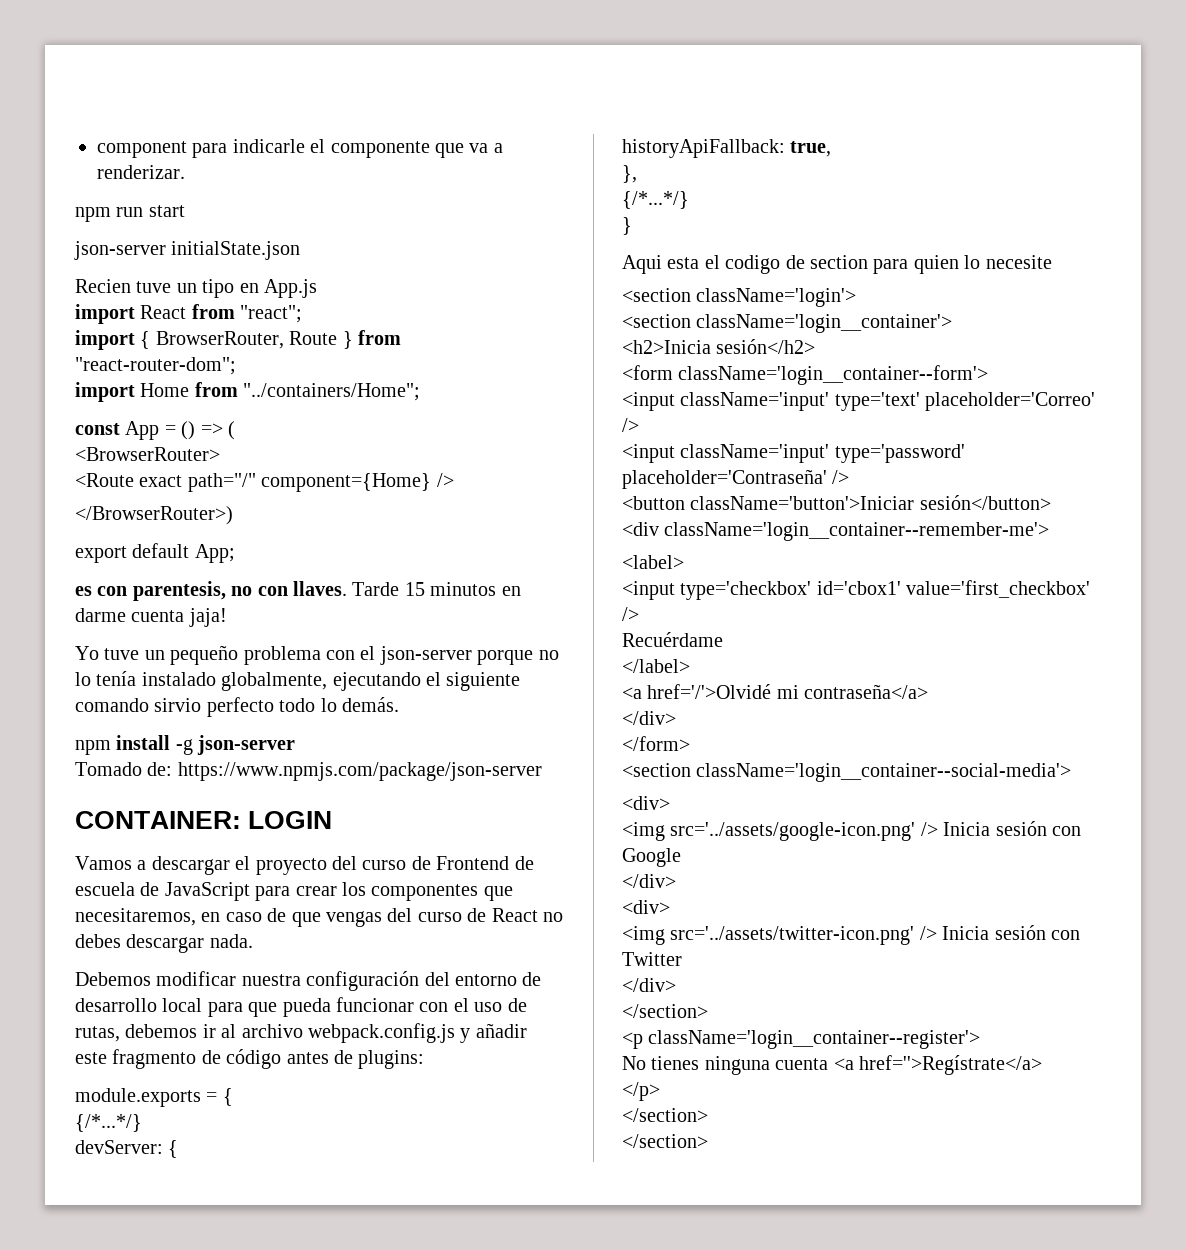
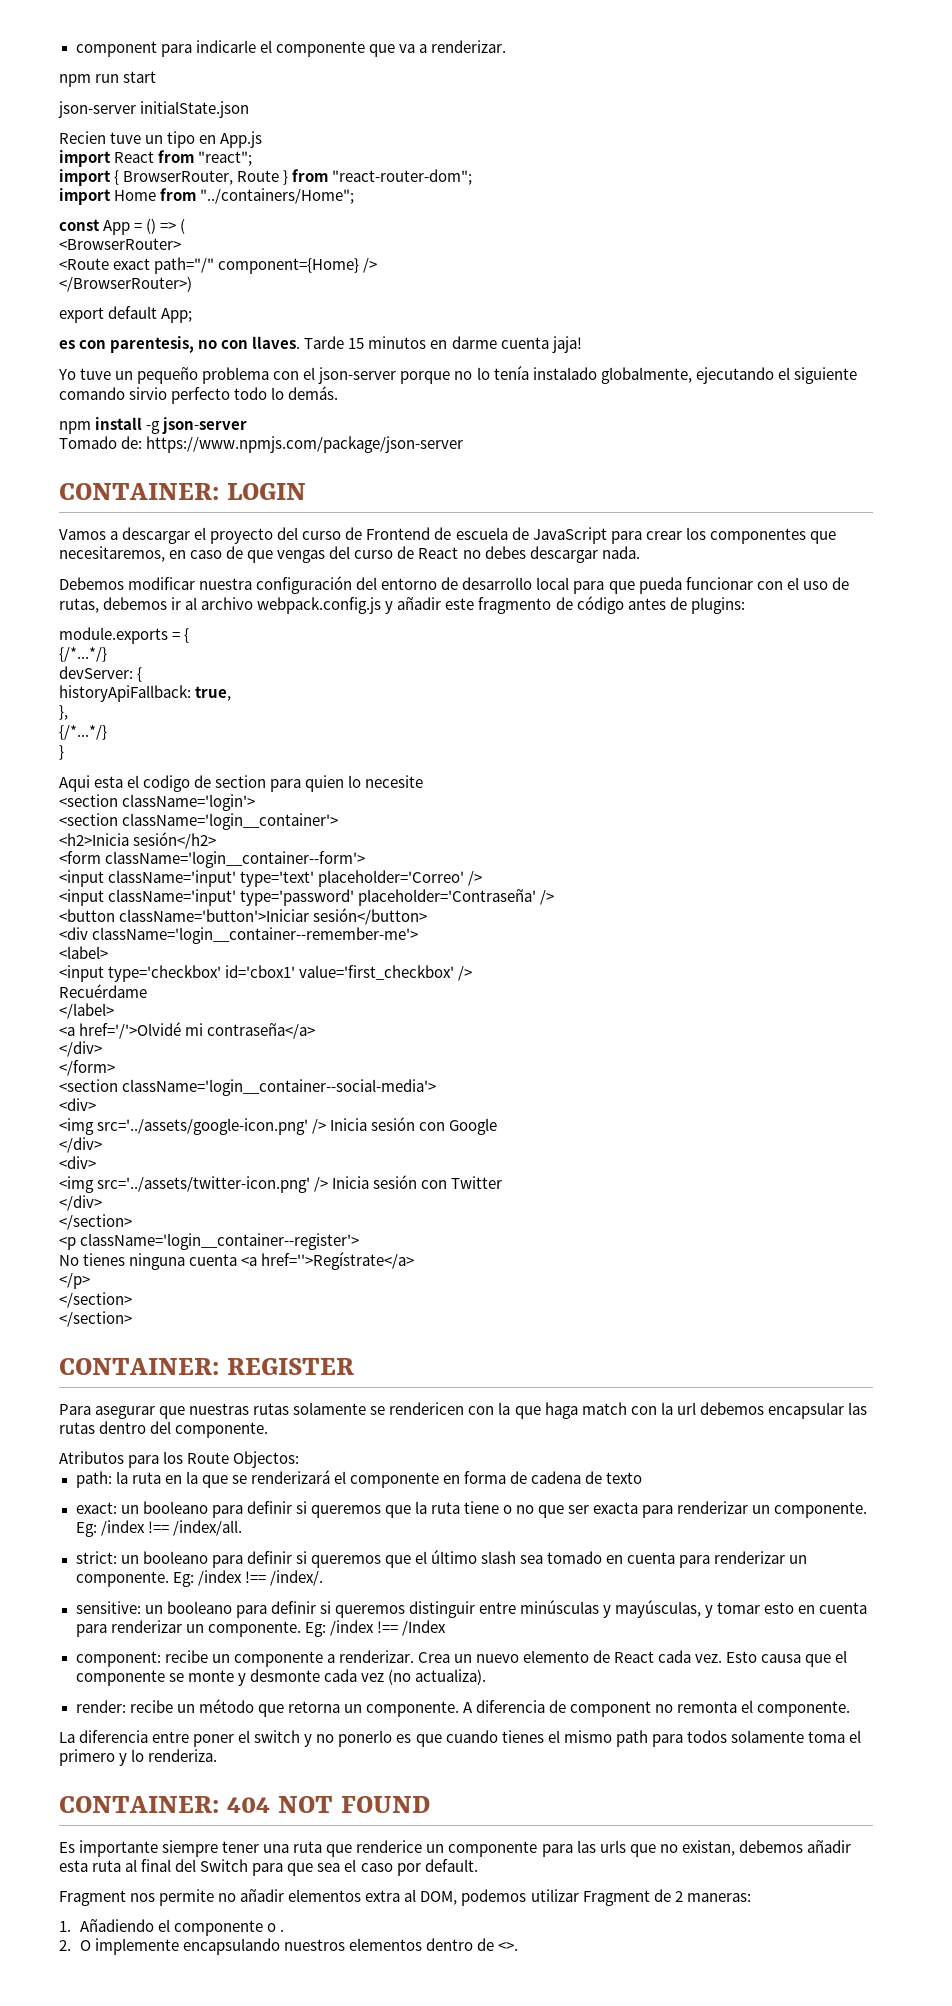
+ CONTAINER: REGISTER
+ Para asegurar que nuestras rutas solamente se rendericen con la que haga match con la url debemos encapsular las rutas dentro del componente.
+ Atributos para los Route Objectos:
+ path: la ruta en la que se renderizará el componente en forma de cadena de texto
+ exact: un booleano para definir si queremos que la ruta tiene o no que ser exacta para renderizar un componente. Eg: /index !== /index/all.
+ strict: un booleano para definir si queremos que el último slash sea tomado en cuenta para renderizar un componente. Eg: /index !== /index/.
+ sensitive: un booleano para definir si queremos distinguir entre minúsculas y mayúsculas, y tomar esto en cuenta para renderizar un componente. Eg: /index !== /Index
+ component: recibe un componente a renderizar. Crea un nuevo elemento de React cada vez. Esto causa que el componente se monte y desmonte cada vez (no actualiza).
+ render: recibe un método que retorna un componente. A diferencia de component no remonta el componente.
+ La diferencia entre poner el switch y no ponerlo es que cuando tienes el mismo path para todos solamente toma el primero y lo renderiza.
+ CONTAINER: 404 NOT FOUND
+ Es importante siempre tener una ruta que renderice un componente para las urls que no existan, debemos añadir esta ruta al final del Switch para que sea el caso por default.
+ Fragment nos permite no añadir elementos extra al DOM, podemos utilizar Fragment de 2 maneras:
+ 1. Añadiendo el componente o .
+ 2. O implemente encapsulando nuestros elementos dentro de <>.

